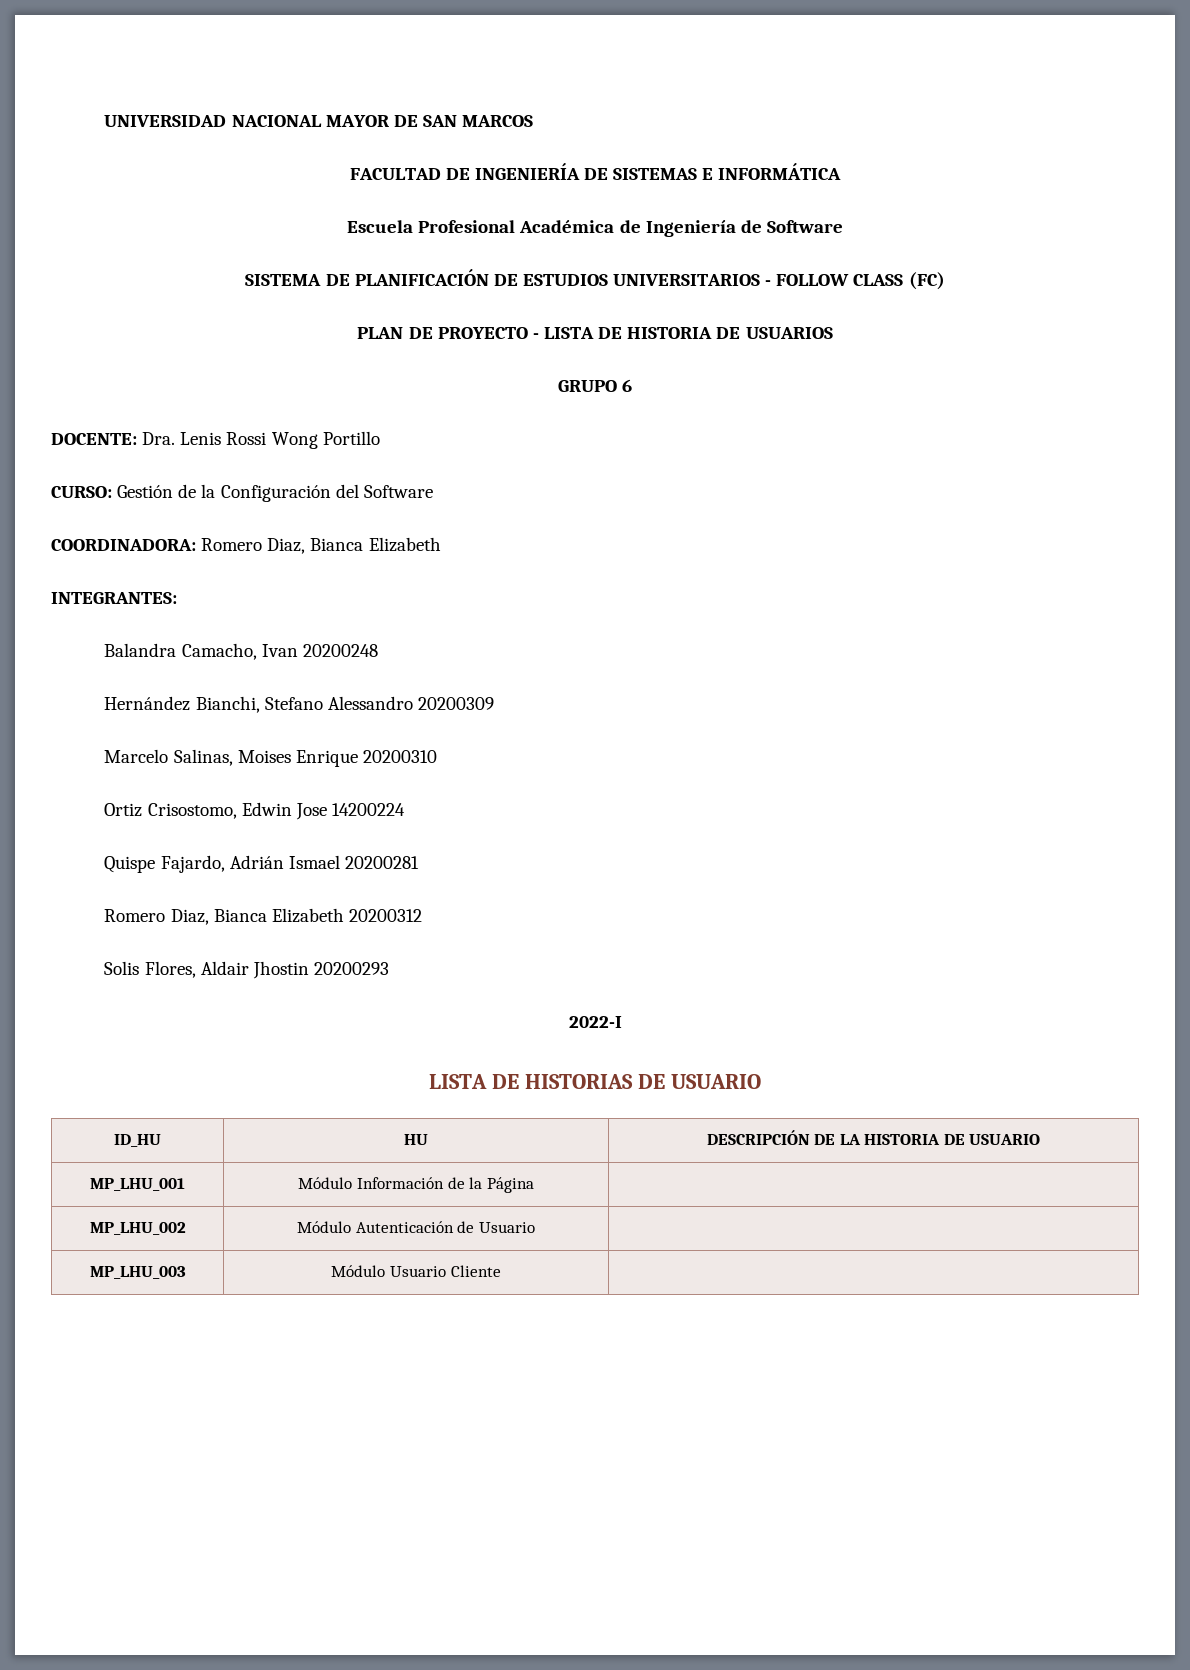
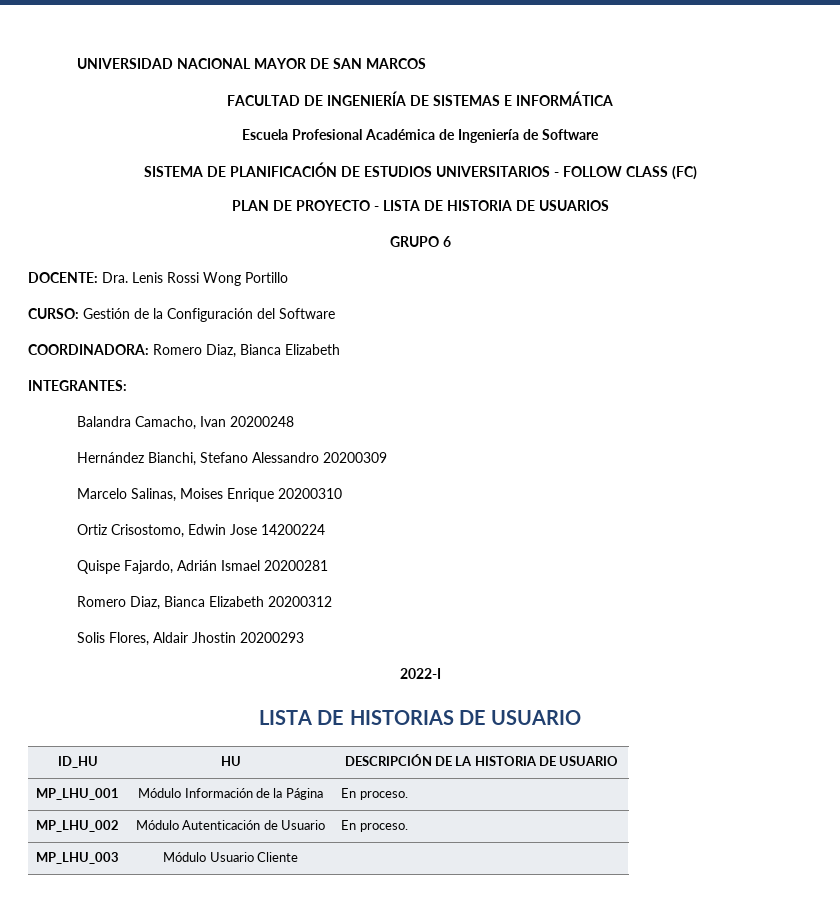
- MP_LHU_001 | Módulo Información de la Página |
+ MP_LHU_001 | Módulo Información de la Página | En proceso.
- MP_LHU_002 | Módulo Autenticación de Usuario |
+ MP_LHU_002 | Módulo Autenticación de Usuario | En proceso.

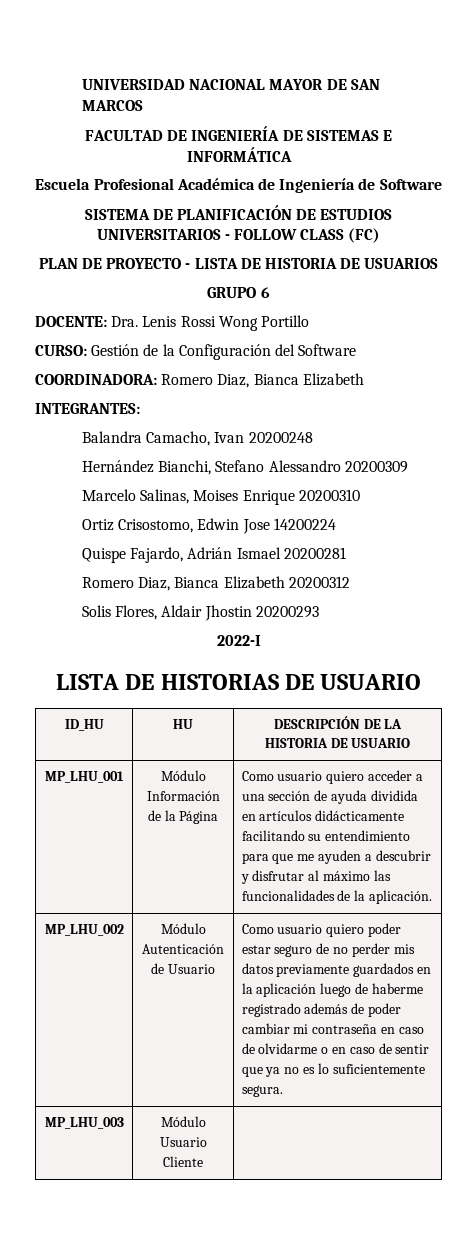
- MP_LHU_001 | Módulo Información de la Página | En proceso.
+ MP_LHU_001 | Módulo Información de la Página | Como usuario quiero acceder a una sección de ayuda dividida en artículos didácticamente facilitando su entendimiento para que me ayuden a descubrir y disfrutar al máximo las funcionalidades de la aplicación.
- Módulo Autenticación de Usuario | En proceso.
+ Módulo Autenticación de Usuario | Como usuario quiero poder estar seguro de no perder mis datos previamente guardados en la aplicación luego de haberme registrado además de poder cambiar mi contraseña en caso de olvidarme o en caso de sentir que ya no es lo suficientemente segura.

